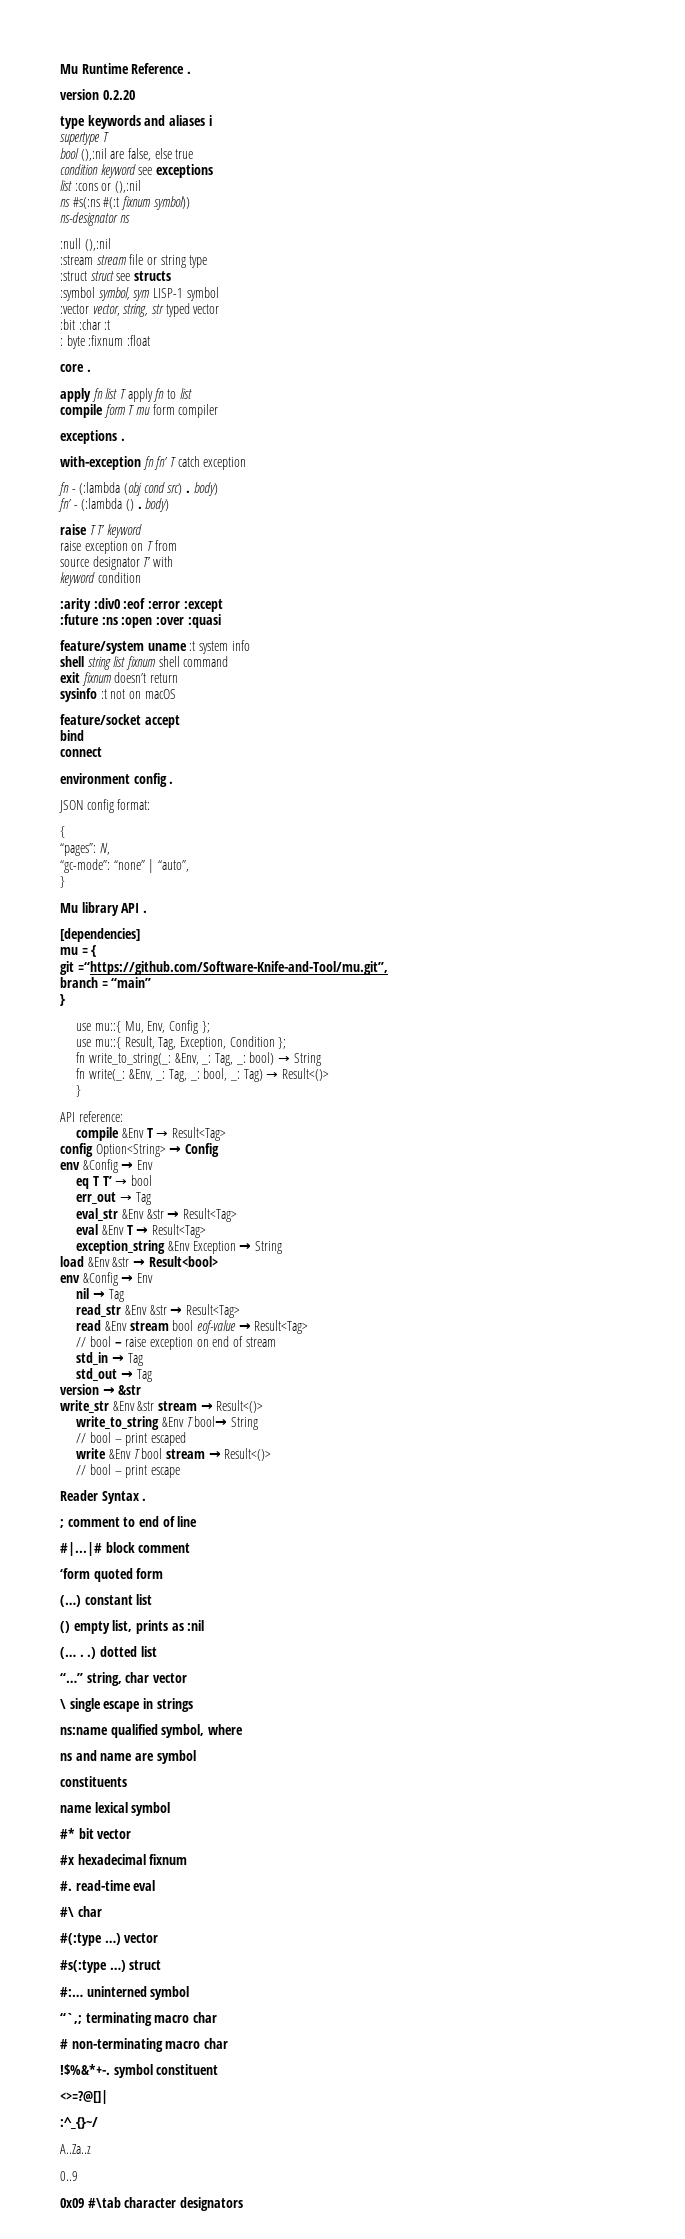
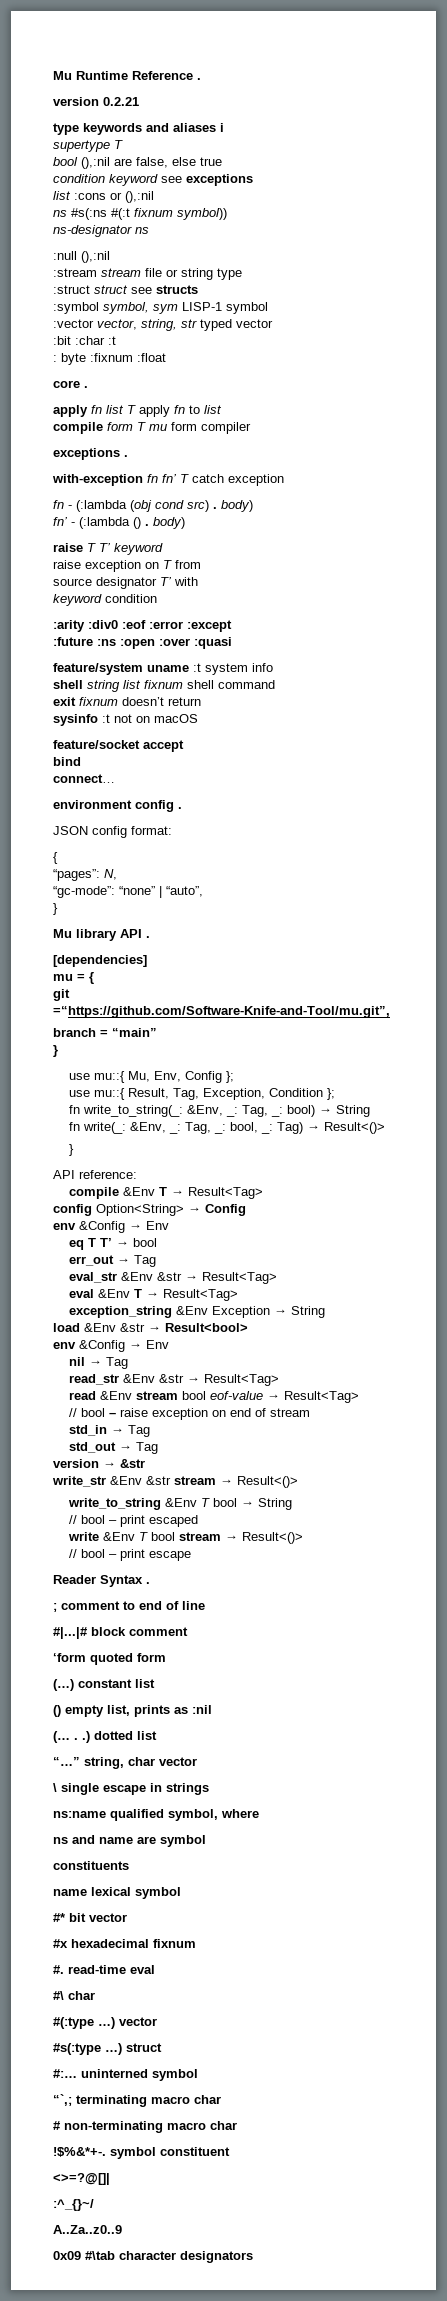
- version 0.2.20
+ version 0.2.21
- connect
+ connect…
- write_to_string &Env T bool→ String
+ write_to_string &Env T bool → String
- A..Za..z
- 0..9
+ A..Za..z0..9

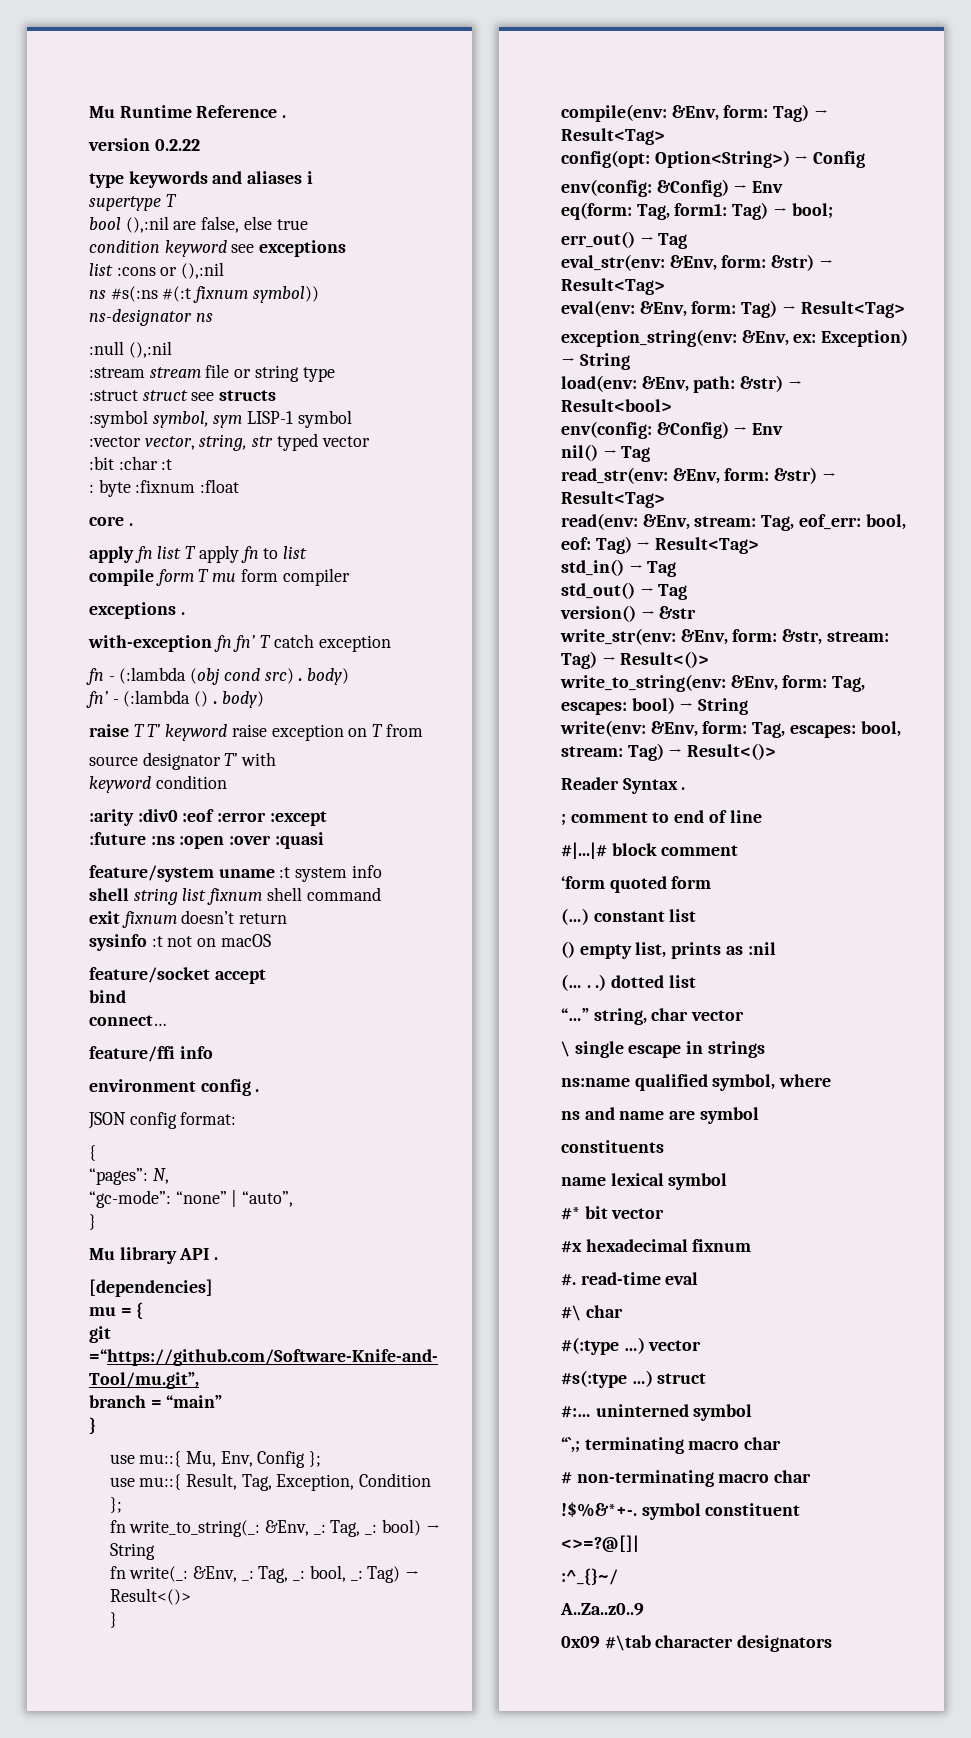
- version 0.2.21
+ version 0.2.22
- raise T T’ keyword
- raise exception on T from
+ raise T T’ keyword raise exception on T from
+ feature/ffi info
- API reference:
- compile &Env T → Result<Tag>
- config Option<String> → Config
- env &Config → Env
- eq T T’ → bool
- err_out → Tag
- eval_str &Env &str → Result<Tag>
- eval &Env T → Result<Tag>
- exception_string &Env Exception → String
- load &Env &str → Result<bool>
- env &Config → Env
- nil → Tag
- read_str &Env &str → Result<Tag>
- read &Env stream bool eof-value → Result<Tag>
- // bool – raise exception on end of stream
- std_in → Tag
- std_out → Tag
- version → &str
+ compile(env: &Env, form: Tag) → Result<Tag>
+ config(opt: Option<String>) → Config
+ env(config: &Config) → Env
+ eq(form: Tag, form1: Tag) → bool;
+ err_out() → Tag
+ eval_str(env: &Env, form: &str) → Result<Tag>
+ eval(env: &Env, form: Tag) → Result<Tag>
+ exception_string(env: &Env, ex: Exception) → String
+ load(env: &Env, path: &str) → Result<bool>
+ env(config: &Config) → Env
+ nil() → Tag
+ read_str(env: &Env, form: &str) → Result<Tag>
+ read(env: &Env, stream: Tag, eof_err: bool, eof: Tag) → Result<Tag>
+ std_in() → Tag
+ std_out() → Tag
+ version() → &str
- write_str &Env &str stream → Result<()>
- write_to_string &Env T bool → String
- // bool – print escaped
- write &Env T bool stream → Result<()>
- // bool – print escape
+ write_str(env: &Env, form: &str, stream: Tag) → Result<()>
+ write_to_string(env: &Env, form: Tag, escapes: bool) → String
+ write(env: &Env, form: Tag, escapes: bool, stream: Tag) → Result<()>

